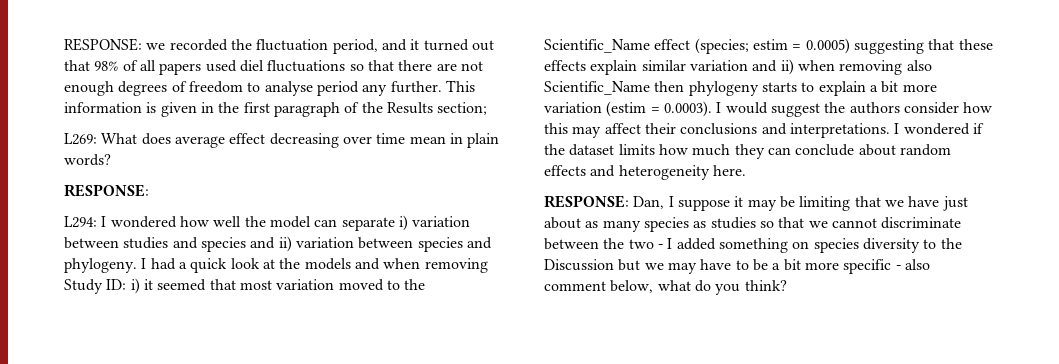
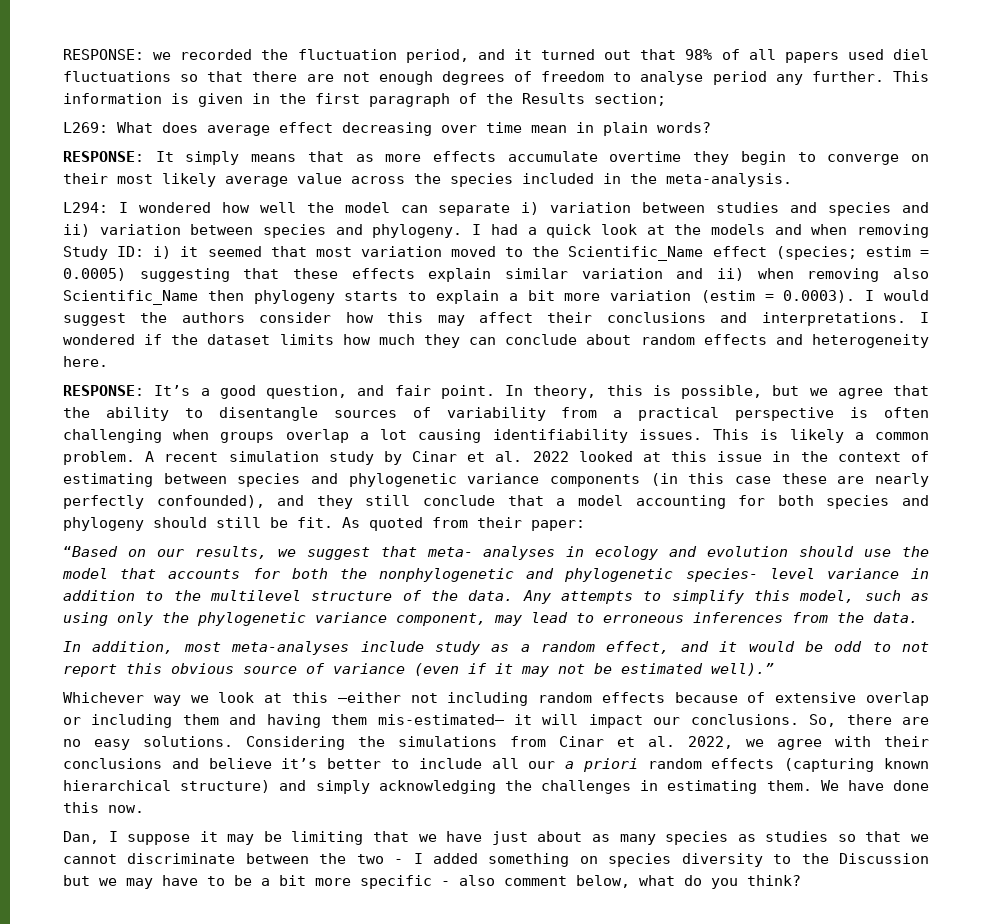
  L269: What does average effect decreasing over time mean in plain words?
- RESPONSE:
+ RESPONSE: It simply means that as more effects accumulate overtime they begin to converge on their most likely average value across the species included in the meta-analysis.
- RESPONSE: Dan, I suppose it may be limiting that we have just about as many species as studies so that we cannot discriminate between the two - I added something on species diversity to the Discussion but we may have to be a bit more specific - also comment below, what do you think?
+ RESPONSE: It’s a good question, and fair point. In theory, this is possible, but we agree that the ability to disentangle sources of variability from a practical perspective is often challenging when groups overlap a lot causing identifiability issues. This is likely a common problem. A recent simulation study by Cinar et al. 2022 looked at this issue in the context of estimating between species and phylogenetic variance components (in this case these are nearly perfectly confounded), and they still conclude that a model accounting for both species and phylogeny should still be fit. As quoted from their paper:
+ “Based on our results, we suggest that meta- analyses in ecology and evolution should use the model that accounts for both the nonphylogenetic and phylogenetic species- level variance in addition to the multilevel structure of the data. Any attempts to simplify this model, such as using only the phylogenetic variance component, may lead to erroneous inferences from the data.
+ In addition, most meta-analyses include study as a random effect, and it would be odd to not report this obvious source of variance (even if it may not be estimated well).”
+ Whichever way we look at this –either not including random effects because of extensive overlap or including them and having them mis-estimated– it will impact our conclusions. So, there are no easy solutions. Considering the simulations from Cinar et al. 2022, we agree with their conclusions and believe it’s better to include all our a priori random effects (capturing known hierarchical structure) and simply acknowledging the challenges in estimating them. We have done this now.
+ Dan, I suppose it may be limiting that we have just about as many species as studies so that we cannot discriminate between the two - I added something on species diversity to the Discussion but we may have to be a bit more specific - also comment below, what do you think?

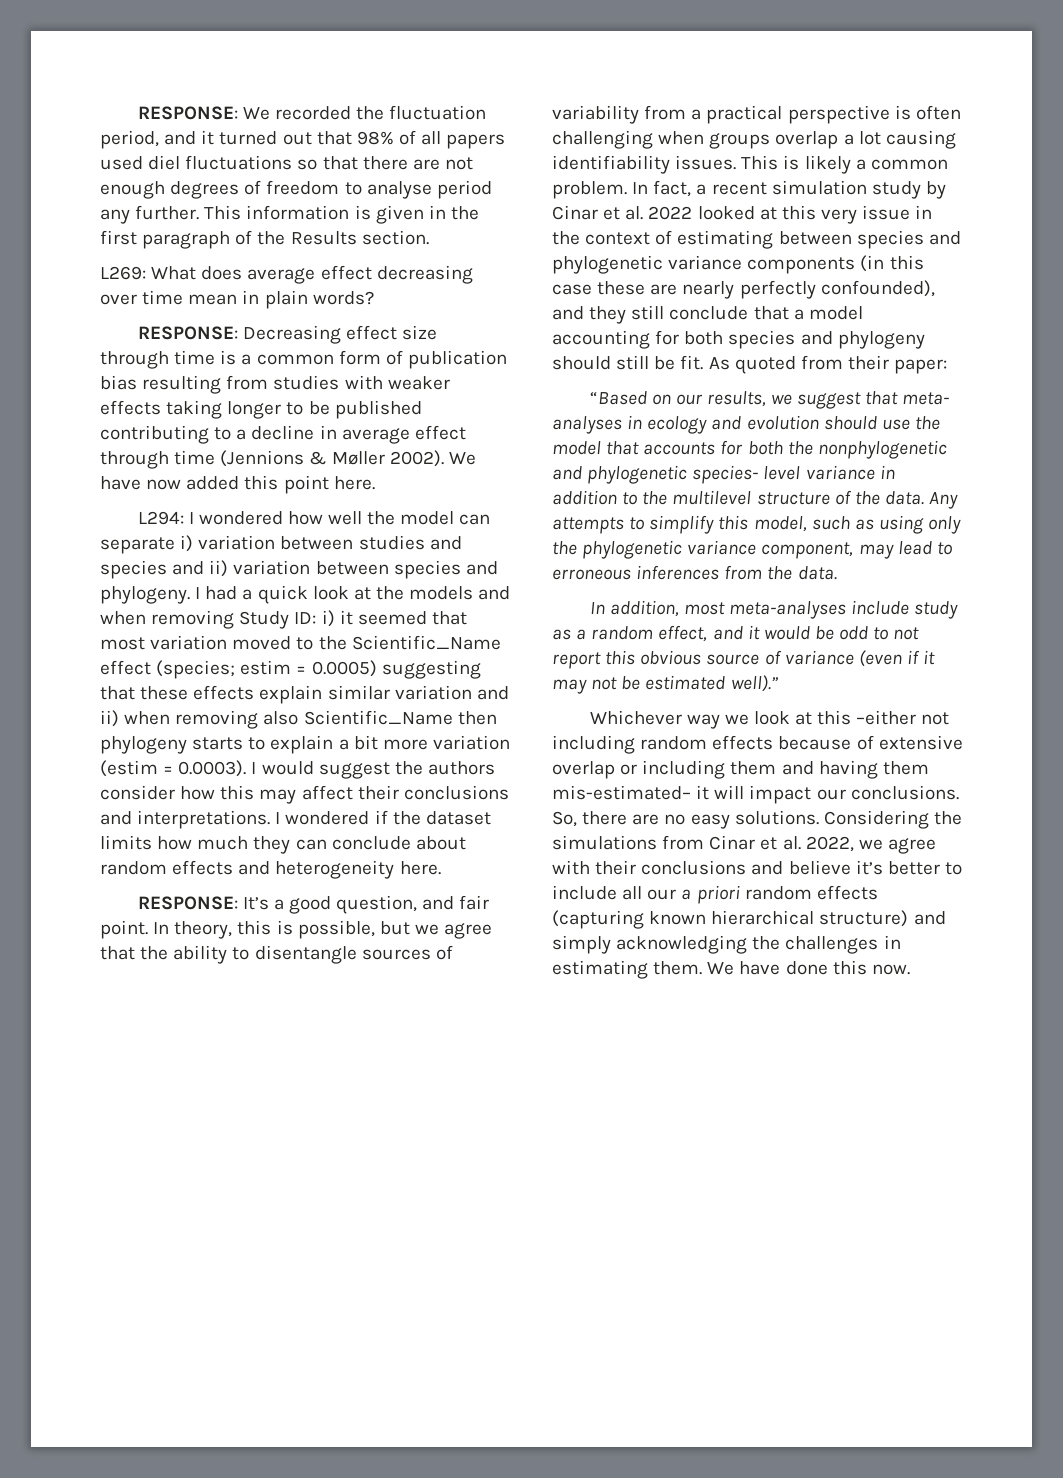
- RESPONSE: we recorded the fluctuation period, and it turned out that 98% of all papers used diel fluctuations so that there are not enough degrees of freedom to analyse period any further.
+ RESPONSE: We recorded the fluctuation period, and it turned out that 98% of all papers used diel fluctuations so that there are not enough degrees of freedom to analyse period any further.
- This information is given in the first paragraph of the Results section;
+ This information is given in the first paragraph of the Results section.
- RESPONSE: It simply means that as more effects accumulate overtime they begin to converge on their most likely average value across the species included in the meta-analysis.
+ RESPONSE: Decreasing effect size through time is a common form of publication bias resulting from studies with weaker effects taking longer to be published contributing to a decline in average effect through time (Jennions & Møller 2002). We have now added this point here.
- A recent simulation study by Cinar et al. 2022 looked at this issue in the context of estimating between species and phylogenetic variance components (in this case these are nearly perfectly confounded), and they still conclude that a model accounting for both species and phylogeny should still be fit.
+ In fact, a recent simulation study by Cinar et al. 2022 looked at this very issue in the context of estimating between species and phylogenetic variance components (in this case these are nearly perfectly confounded), and they still conclude that a model accounting for both species and phylogeny should still be fit.
- Dan, I suppose it may be limiting that we have just about as many species as studies so that we cannot discriminate between the two - I added something on species diversity to the Discussion but we may have to be a bit more specific - also comment below, what do you think?

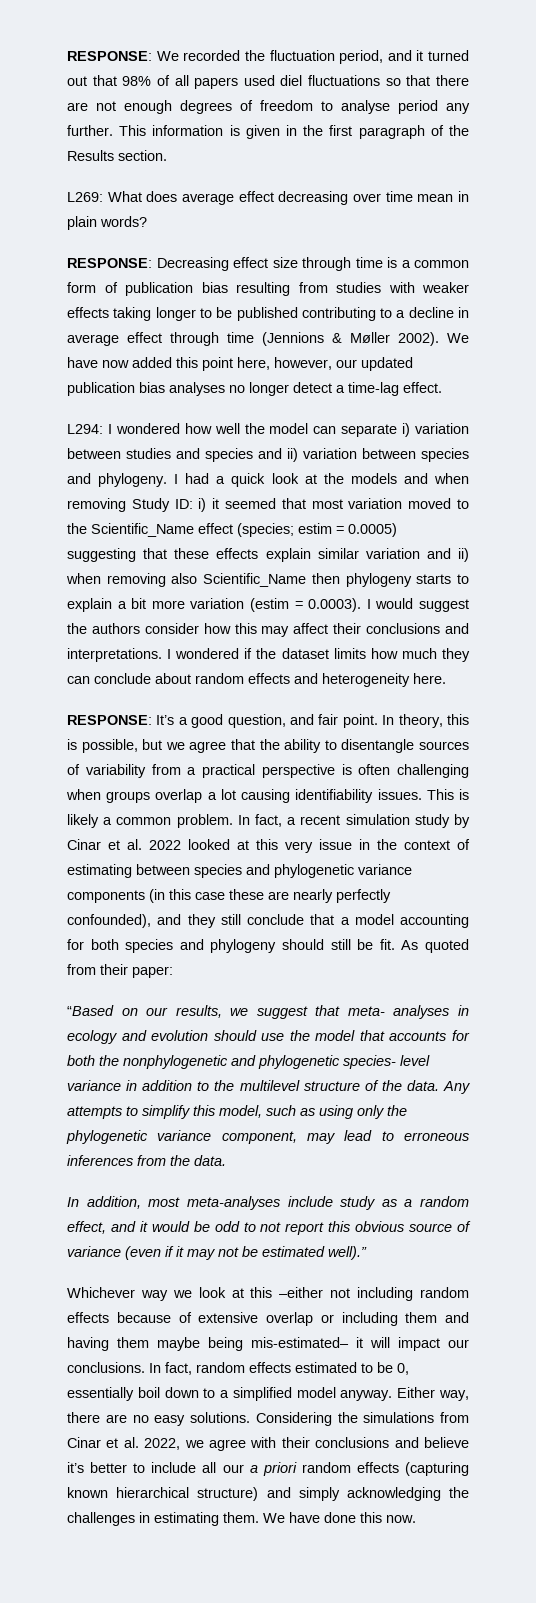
- We have now added this point here.
+ We have now added this point here, however, our updated publication bias analyses no longer detect a time-lag effect.
- Whichever way we look at this –either not including random effects because of extensive overlap or including them and having them mis-estimated– it will impact our conclusions.
+ Whichever way we look at this –either not including random effects because of extensive overlap or including them and having them maybe being mis-estimated– it will impact our conclusions.
- So, there are no easy solutions.
+ In fact, random effects estimated to be 0, essentially boil down to a simplified model anyway. Either way, there are no easy solutions.

